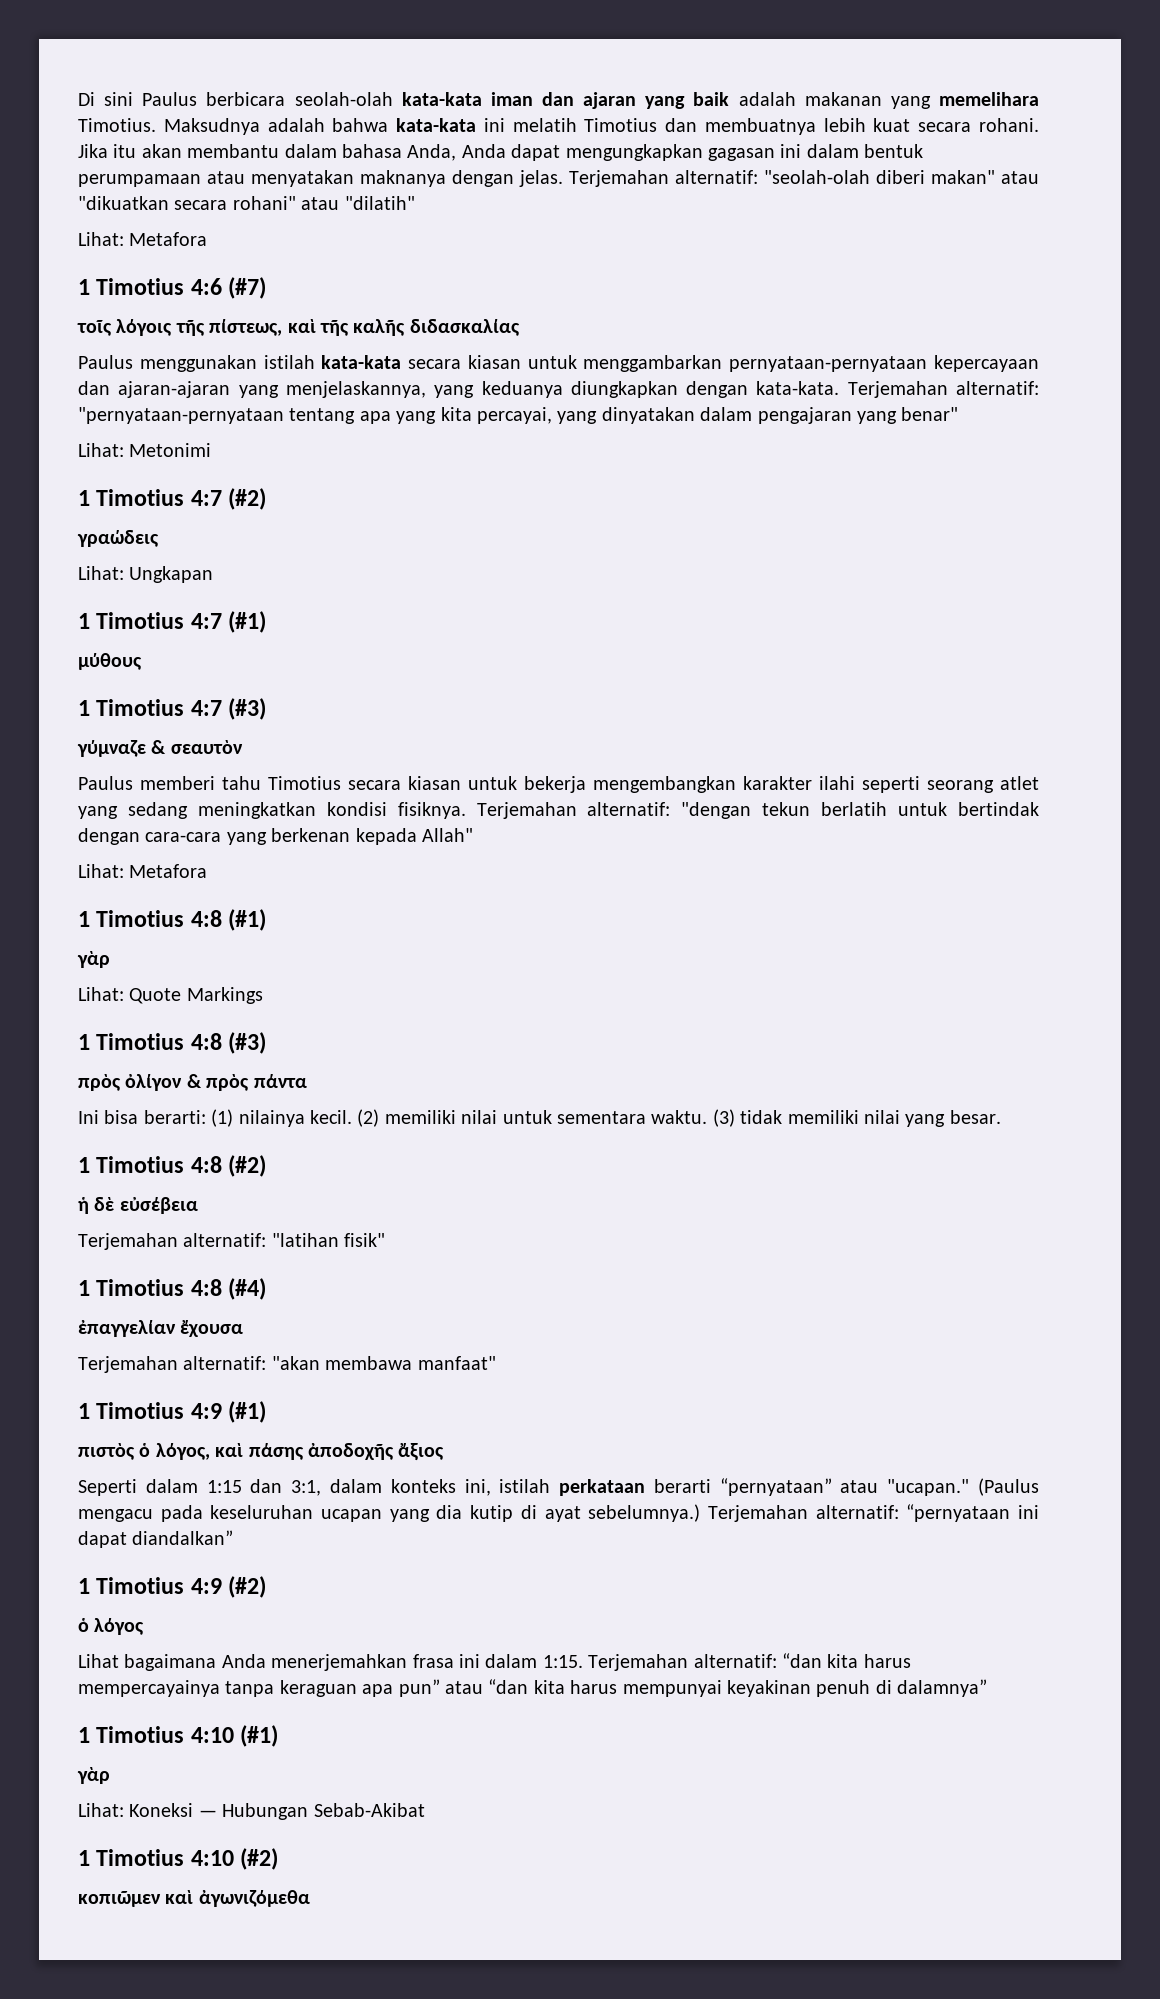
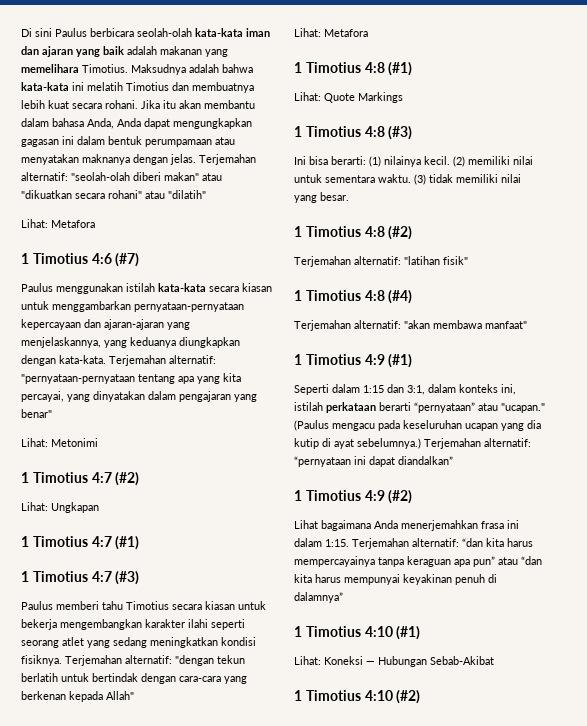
- τοῖς λόγοις τῆς πίστεως, καὶ τῆς καλῆς διδασκαλίας
- γραώδεις
- μύθους
- γύμναζε & σεαυτὸν
  1 Timotius 4:8 (#1)
- γὰρ
- πρὸς ὀλίγον & πρὸς πάντα
- ἡ δὲ εὐσέβεια
- ἐπαγγελίαν ἔχουσα
- πιστὸς ὁ λόγος, καὶ πάσης ἀποδοχῆς ἄξιος
- ὁ λόγος
  1 Timotius 4:10 (#1)
- γὰρ
- κοπιῶμεν καὶ ἀγωνιζόμεθα

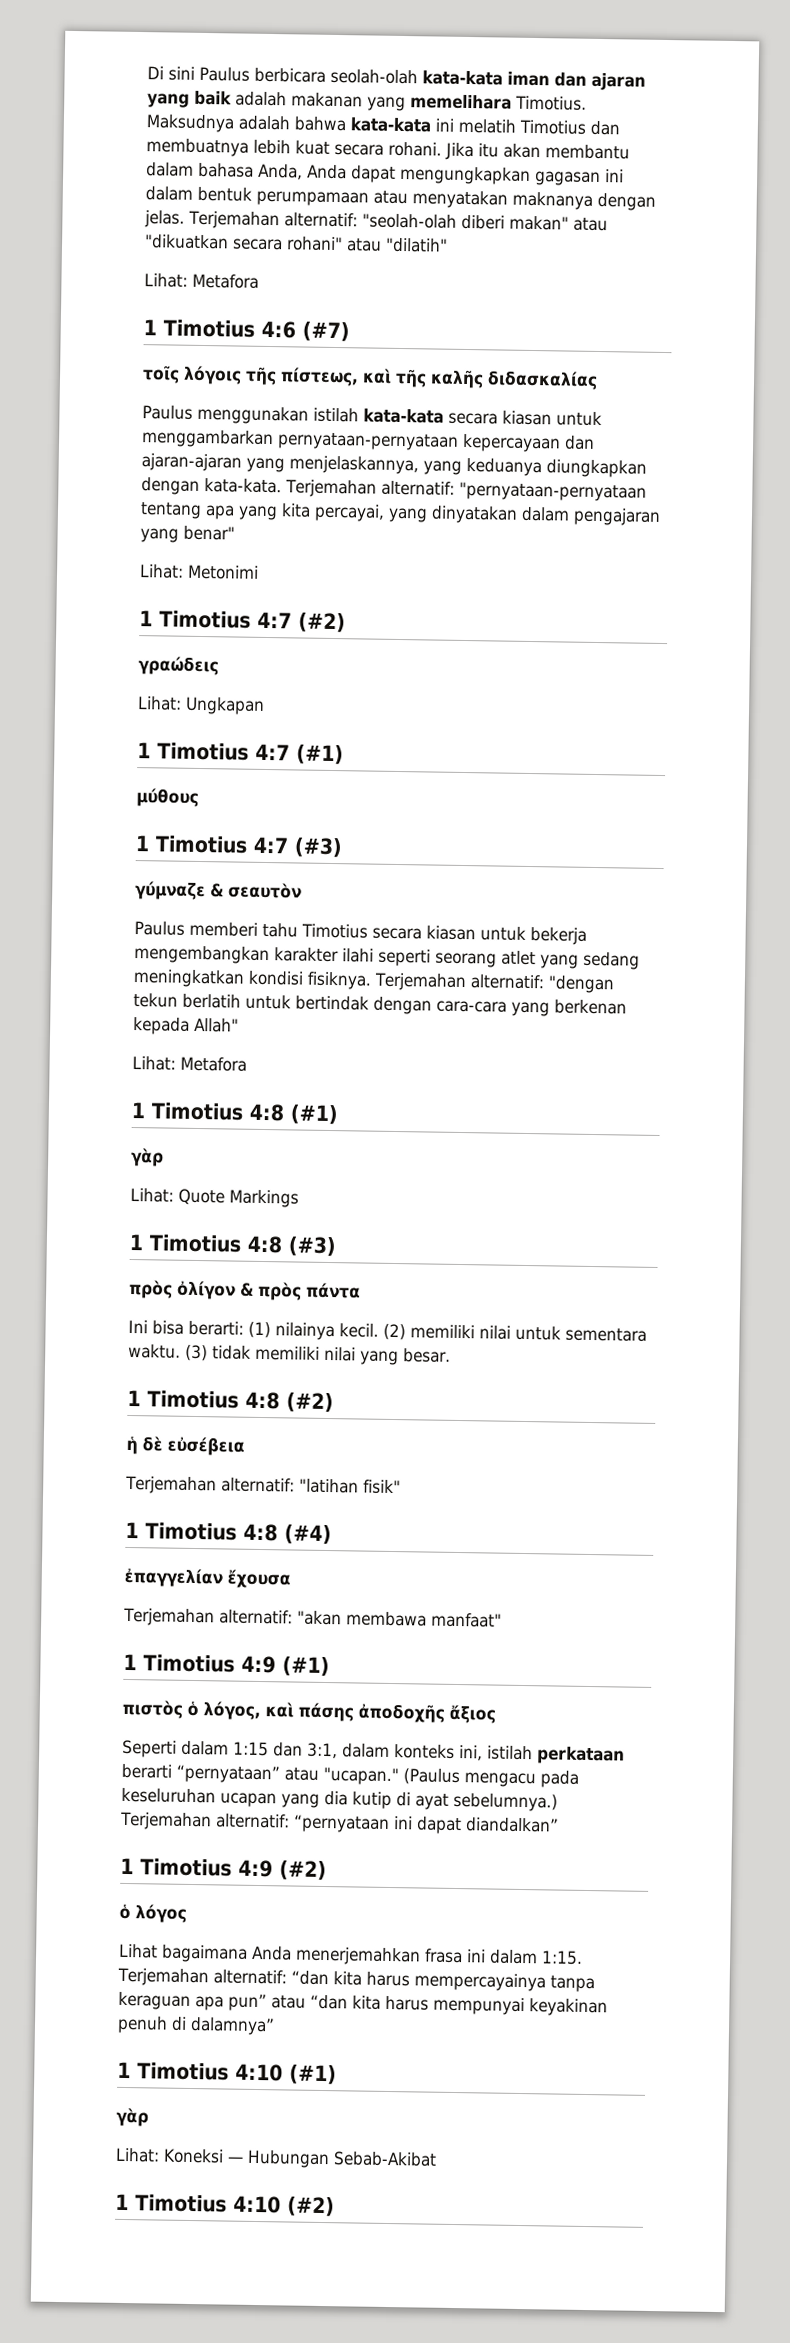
+ τοῖς λόγοις τῆς πίστεως, καὶ τῆς καλῆς διδασκαλίας
+ γραώδεις
+ μύθους
+ γύμναζε & σεαυτὸν
  1 Timotius 4:8 (#1)
+ γὰρ
+ πρὸς ὀλίγον & πρὸς πάντα
+ ἡ δὲ εὐσέβεια
+ ἐπαγγελίαν ἔχουσα
+ πιστὸς ὁ λόγος, καὶ πάσης ἀποδοχῆς ἄξιος
+ ὁ λόγος
  1 Timotius 4:10 (#1)
+ γὰρ

